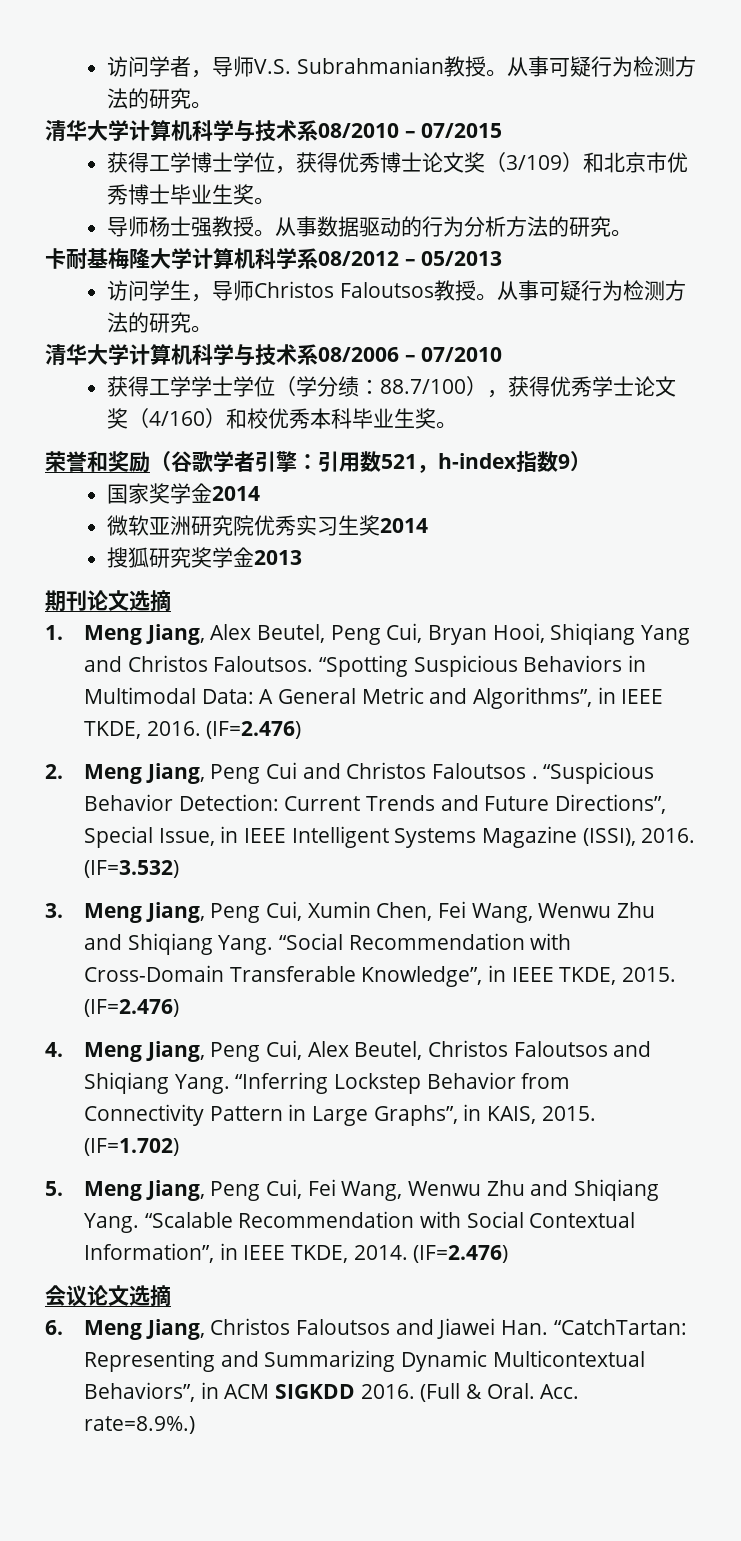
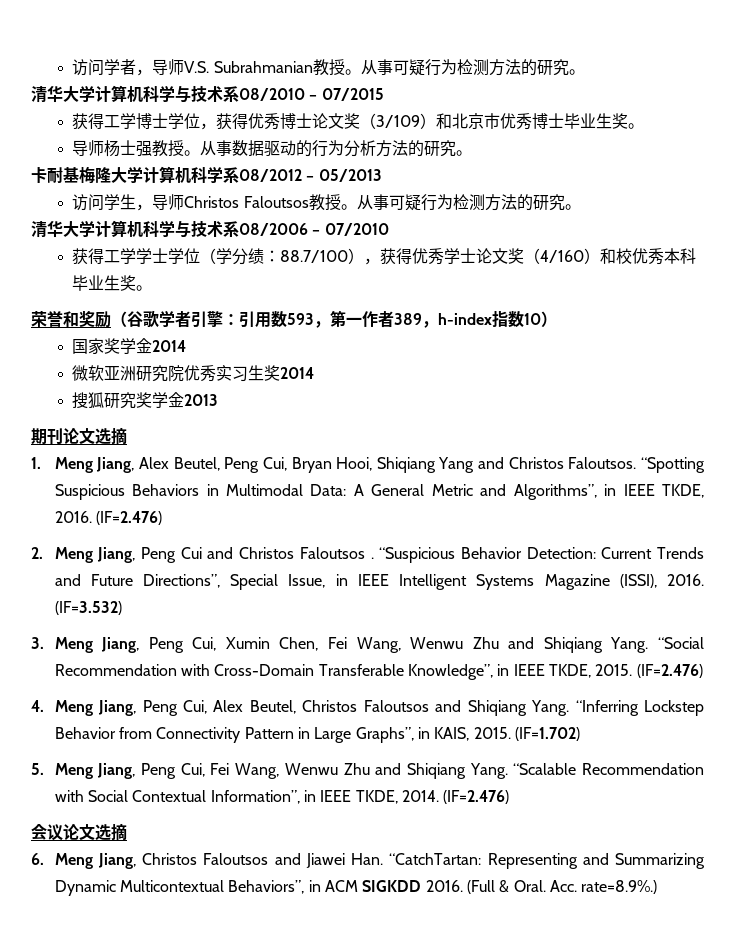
- 荣誉和奖励（谷歌学者引擎：引用数521，h-index指数9）
+ 荣誉和奖励（谷歌学者引擎：引用数593，第一作者389，h-index指数10）

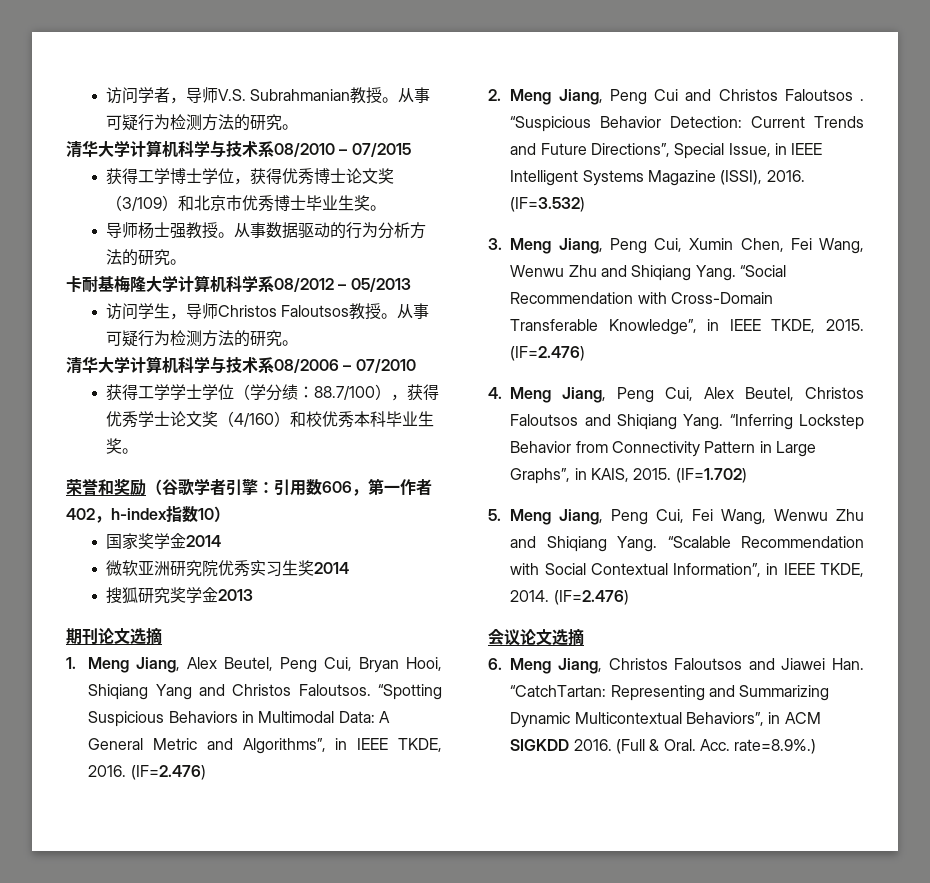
- 荣誉和奖励（谷歌学者引擎：引用数593，第一作者389，h-index指数10）
+ 荣誉和奖励（谷歌学者引擎：引用数606，第一作者402，h-index指数10）

